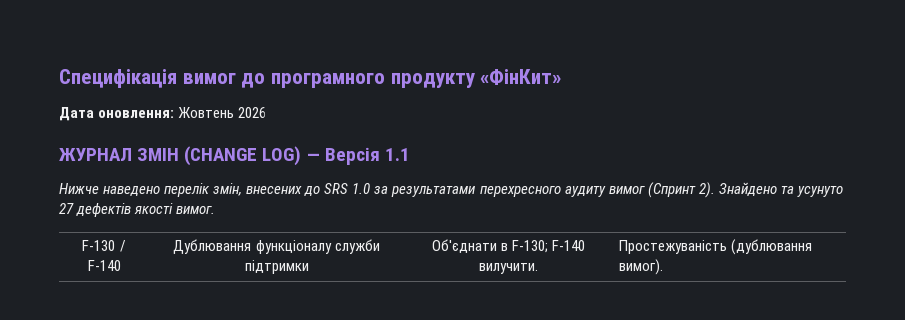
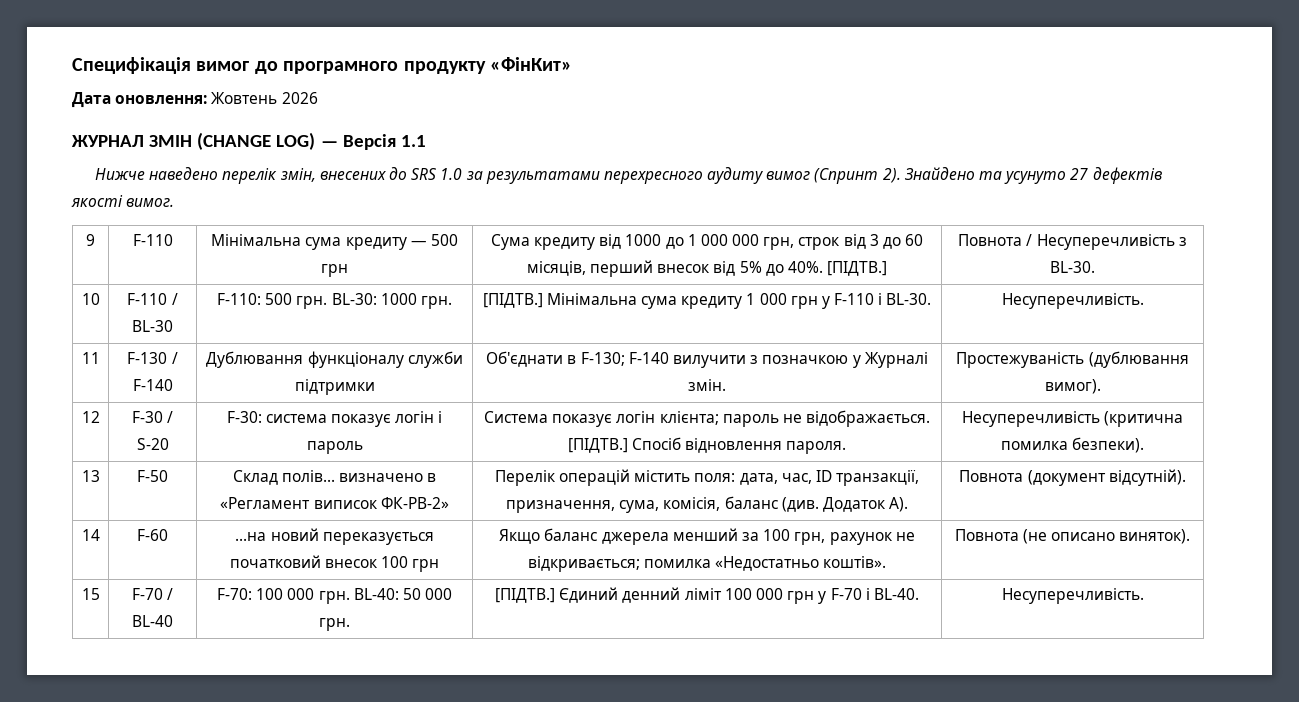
- F-130 / F-140 | Дублювання функціоналу служби підтримки | Об'єднати в F-130; F-140 вилучити. | Простежуваність (дублювання вимог).
+ 9 | F-110 | Мінімальна сума кредиту — 500 грн | Сума кредиту від 1000 до 1 000 000 грн, строк від 3 до 60 місяців, перший внесок від 5% до 40%. [ПІДТВ.] | Повнота / Несуперечливість з BL-30.
+ 10 | F-110 / BL-30 | F-110: 500 грн. BL-30: 1000 грн. | [ПІДТВ.] Мінімальна сума кредиту 1 000 грн у F-110 і BL-30. | Несуперечливість.
+ 11 | F-130 / F-140 | Дублювання функціоналу служби підтримки | Об'єднати в F-130; F-140 вилучити з позначкою у Журналі змін. | Простежуваність (дублювання вимог).
+ 12 | F-30 / S-20 | F-30: система показує логін і пароль | Система показує логін клієнта; пароль не відображається. [ПІДТВ.] Спосіб відновлення пароля. | Несуперечливість (критична помилка безпеки).
+ 13 | F-50 | Склад полів... визначено в «Регламент виписок ФК-РВ-2» | Перелік операцій містить поля: дата, час, ID транзакції, призначення, сума, комісія, баланс (див. Додаток А). | Повнота (документ відсутній).
+ 14 | F-60 | ...на новий переказується початковий внесок 100 грн | Якщо баланс джерела менший за 100 грн, рахунок не відкривається; помилка «Недостатньо коштів». | Повнота (не описано виняток).
+ 15 | F-70 / BL-40 | F-70: 100 000 грн. BL-40: 50 000 грн. | [ПІДТВ.] Єдиний денний ліміт 100 000 грн у F-70 і BL-40. | Несуперечливість.

